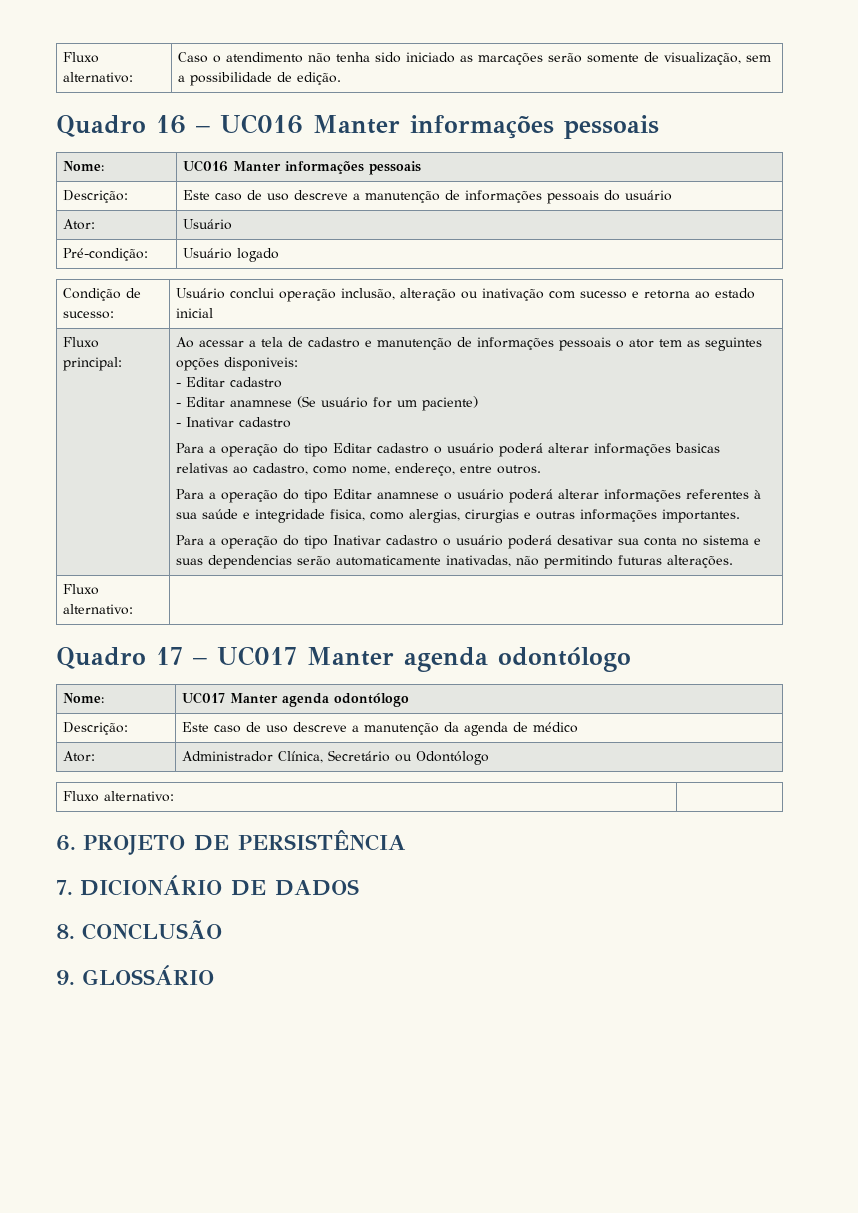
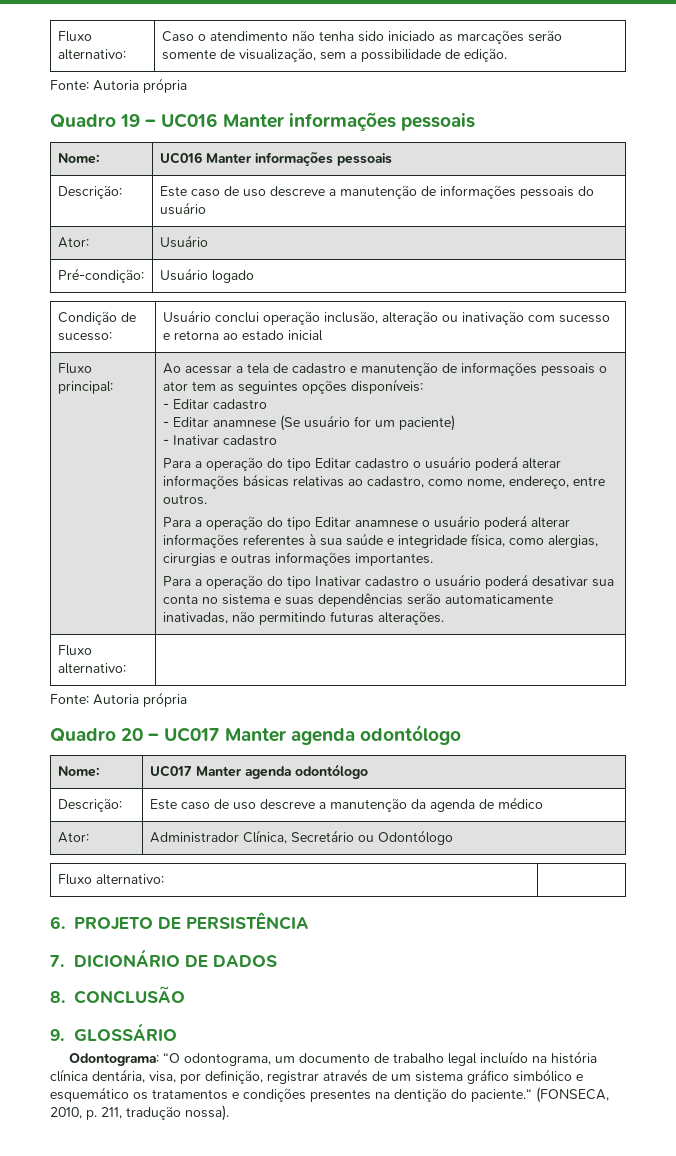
  Fluxo alternativo: | Caso o atendimento não tenha sido iniciado as marcações serão somente de visualização, sem a possibilidade de edição.
- Quadro 16 – UC016 Manter informações pessoais
+ Fonte: Autoria própria
+ Quadro 19 – UC016 Manter informações pessoais
- Ao acessar a tela de cadastro e manutenção de informações pessoais o ator tem as seguintes opções disponiveis:
+ Ao acessar a tela de cadastro e manutenção de informações pessoais o ator tem as seguintes opções disponíveis:
- Para a operação do tipo Editar cadastro o usuário poderá alterar informações basicas relativas ao cadastro, como nome, endereço, entre outros.
+ Para a operação do tipo Editar cadastro o usuário poderá alterar informações básicas relativas ao cadastro, como nome, endereço, entre outros.
- Para a operação do tipo Editar anamnese o usuário poderá alterar informações referentes à sua saúde e integridade fisica, como alergias, cirurgias e outras informações importantes.
+ Para a operação do tipo Editar anamnese o usuário poderá alterar informações referentes à sua saúde e integridade física, como alergias, cirurgias e outras informações importantes.
- Para a operação do tipo Inativar cadastro o usuário poderá desativar sua conta no sistema e suas dependencias serão automaticamente inativadas, não permitindo futuras alterações.
+ Para a operação do tipo Inativar cadastro o usuário poderá desativar sua conta no sistema e suas dependências serão automaticamente inativadas, não permitindo futuras alterações.
  Fluxo alternativo: |
- Quadro 17 – UC017 Manter agenda odontólogo
+ Fonte: Autoria própria
+ Quadro 20 – UC017 Manter agenda odontólogo
+ Odontograma: “O odontograma, um documento de trabalho legal incluído na história clínica dentária, visa, por definição, registrar através de um sistema gráfico simbólico e esquemático os tratamentos e condições presentes na dentição do paciente.“ (FONSECA, 2010, p. 211, tradução nossa).

